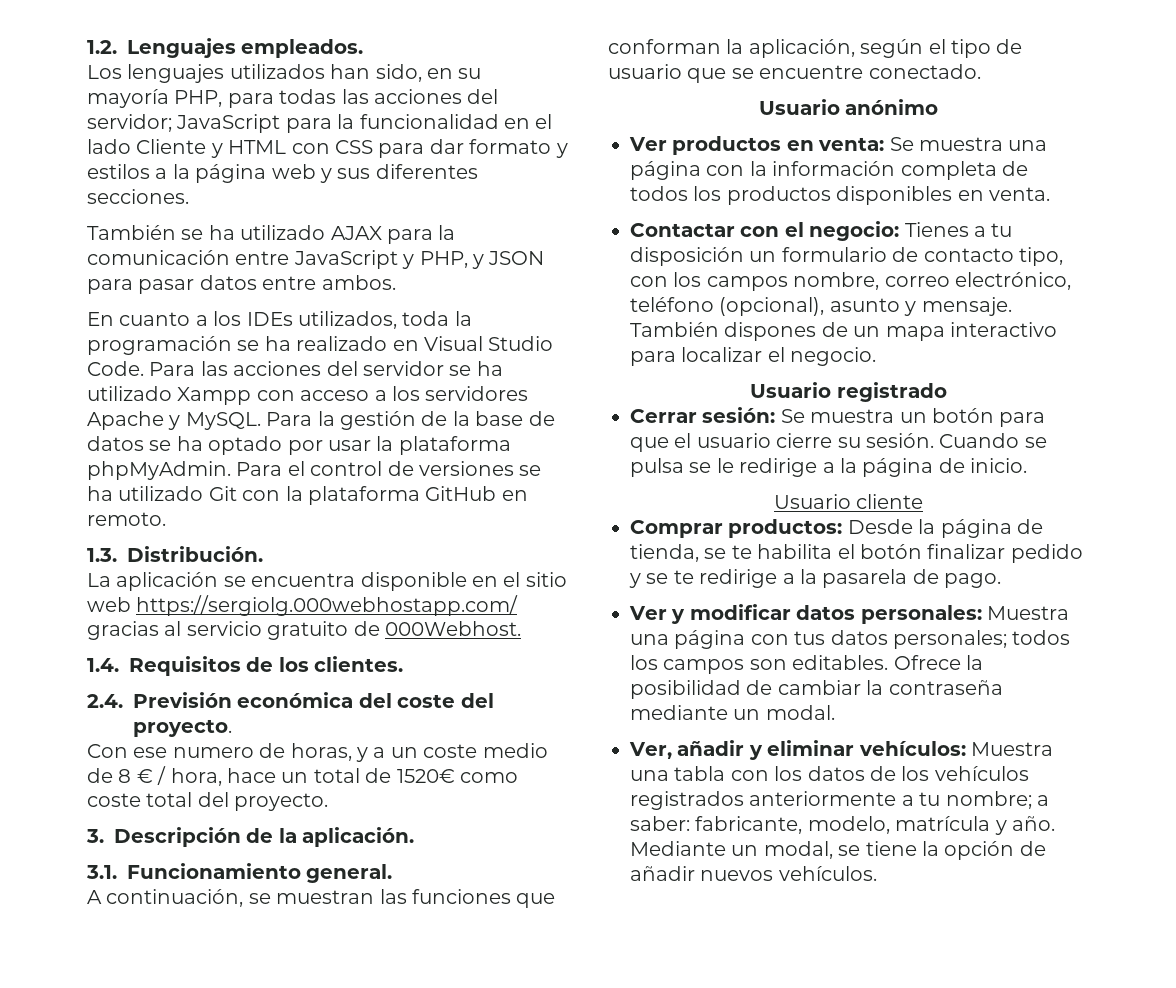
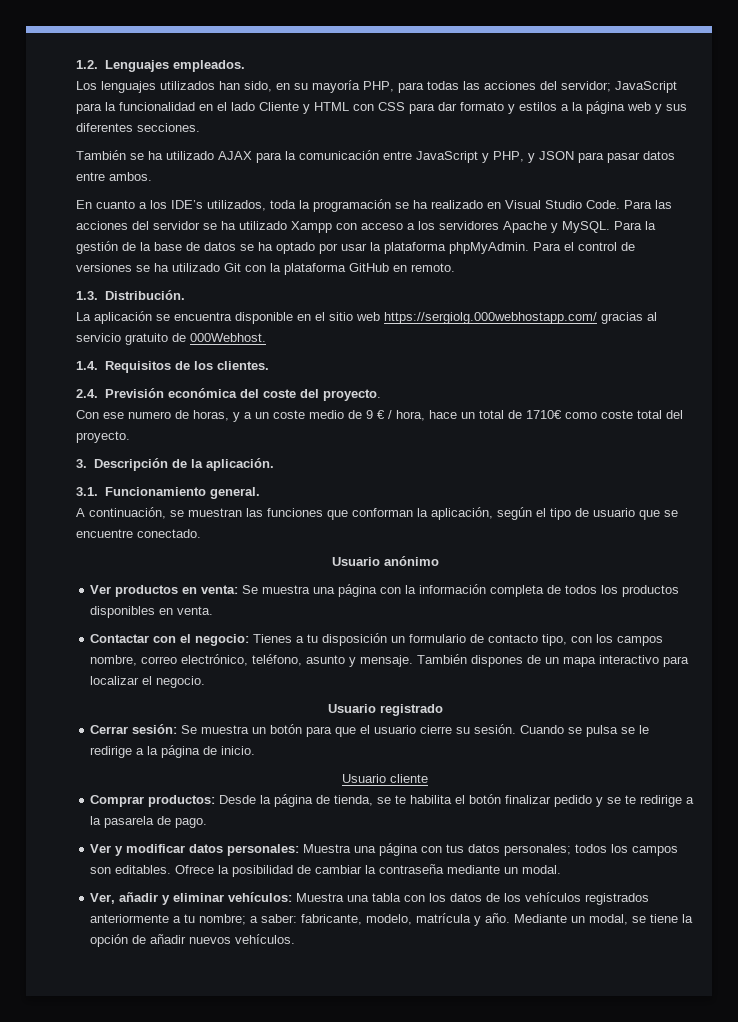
- En cuanto a los IDEs utilizados, toda la programación se ha realizado en Visual Studio Code.
+ En cuanto a los IDE’s utilizados, toda la programación se ha realizado en Visual Studio Code.
- Con ese numero de horas, y a un coste medio de 8 € / hora, hace un total de 1520€ como coste total del proyecto.
+ Con ese numero de horas, y a un coste medio de 9 € / hora, hace un total de 1710€ como coste total del proyecto.
- Contactar con el negocio: Tienes a tu disposición un formulario de contacto tipo, con los campos nombre, correo electrónico, teléfono (opcional), asunto y mensaje.
+ Contactar con el negocio: Tienes a tu disposición un formulario de contacto tipo, con los campos nombre, correo electrónico, teléfono, asunto y mensaje.

